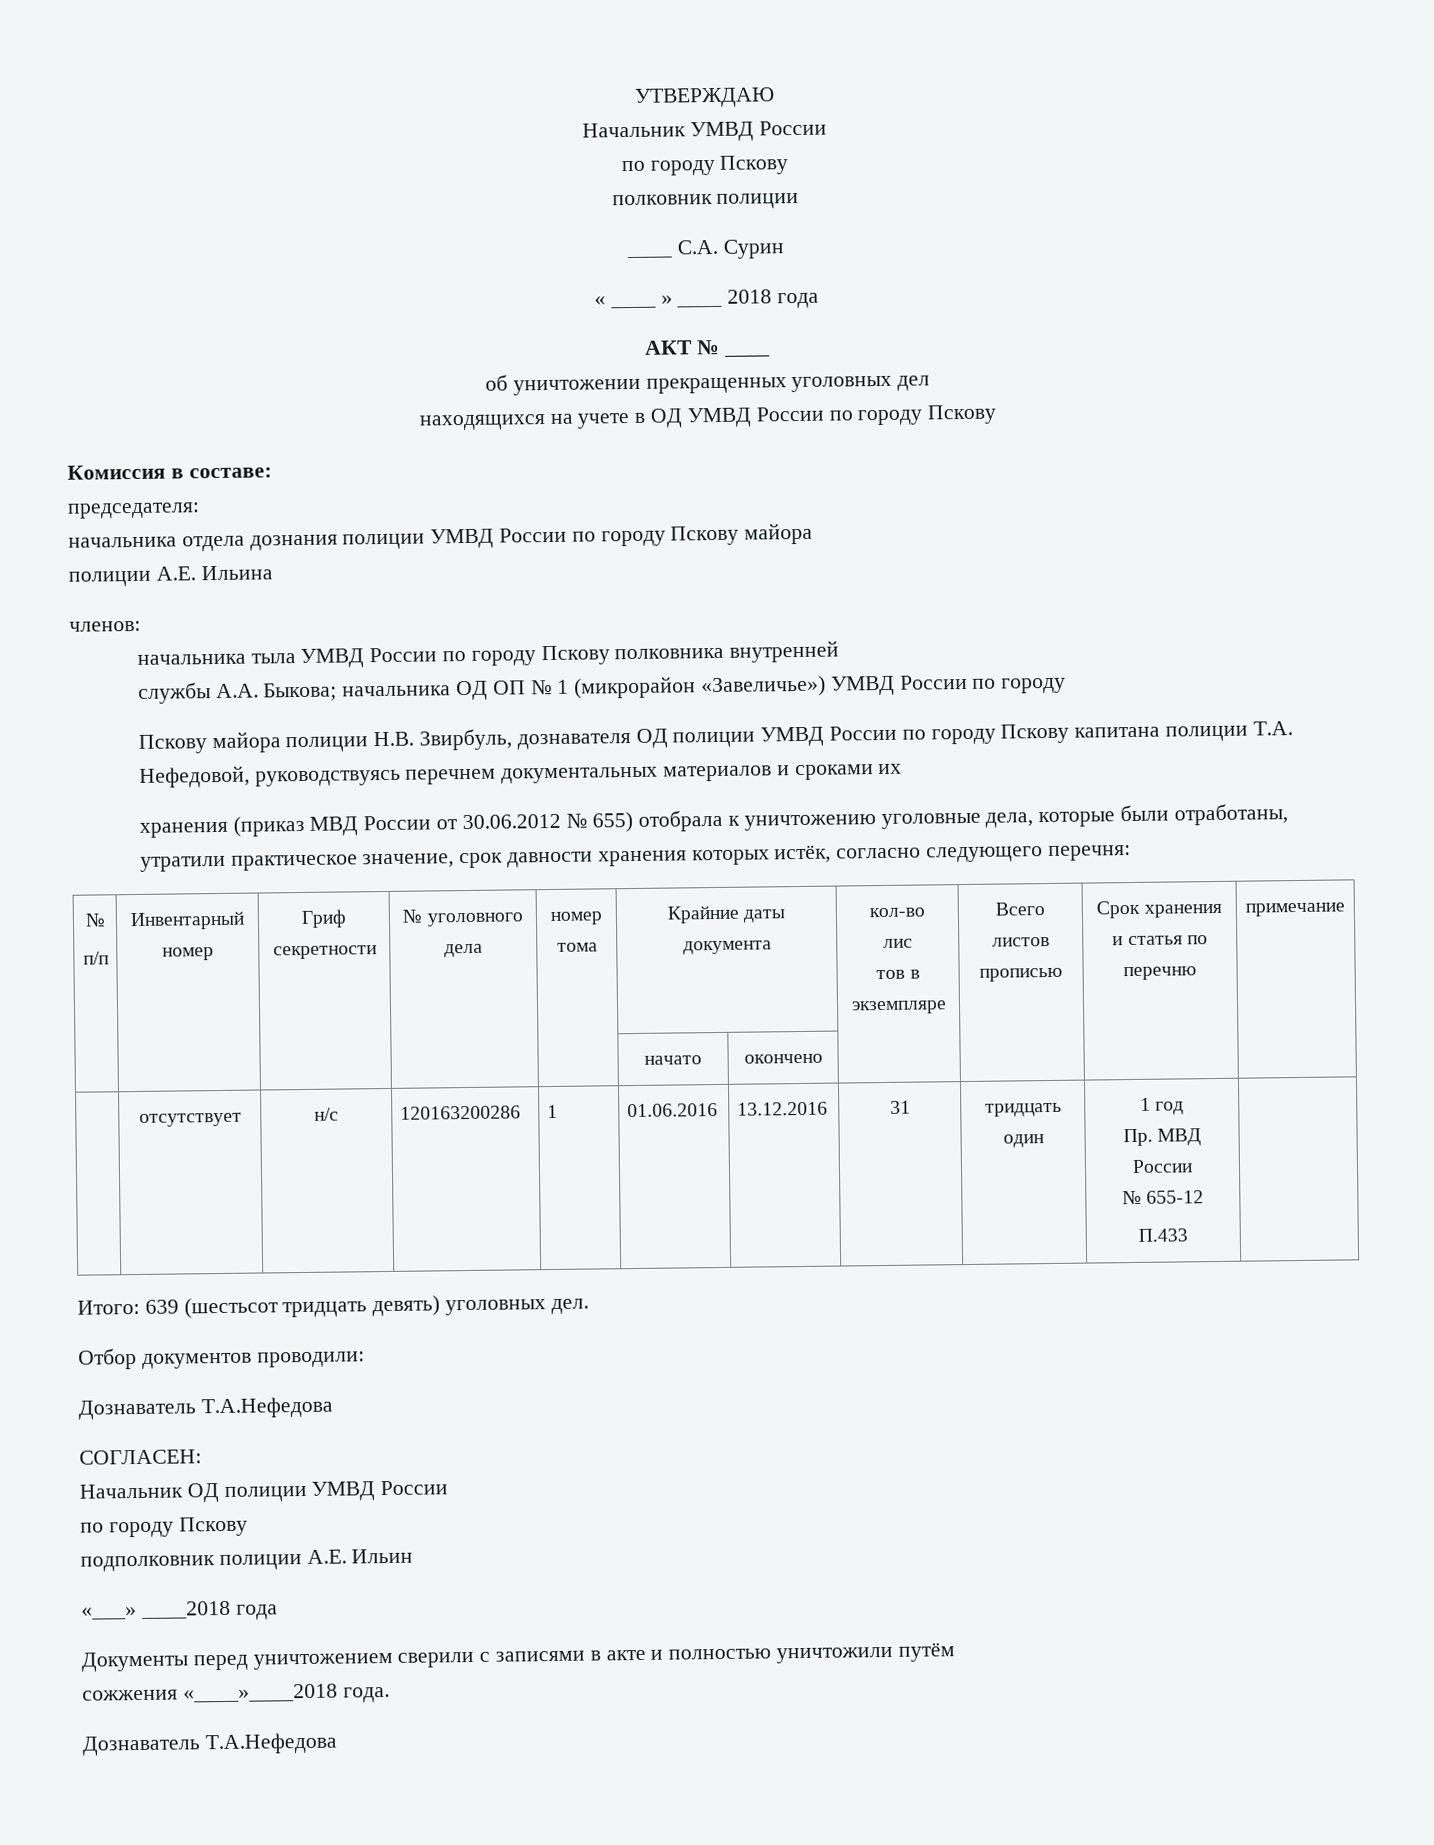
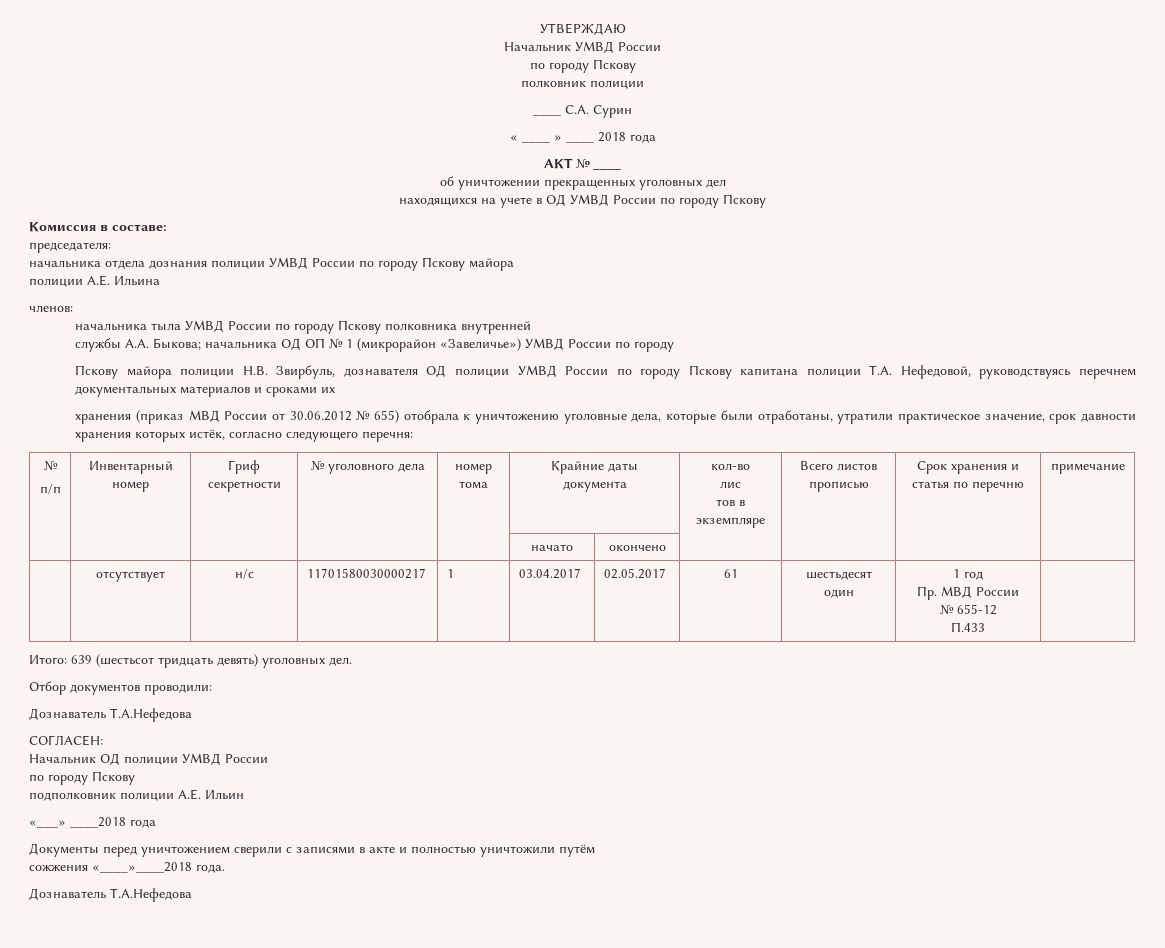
- | отсутствует | н/с | 120163200286 | 1 | 01.06.2016 | 13.12.2016 | 31 | тридцать один | 1 год
+ | отсутствует | н/с | 11701580030000217 | 1 | 03.04.2017 | 02.05.2017 | 61 | шестьдесят один | 1 год

